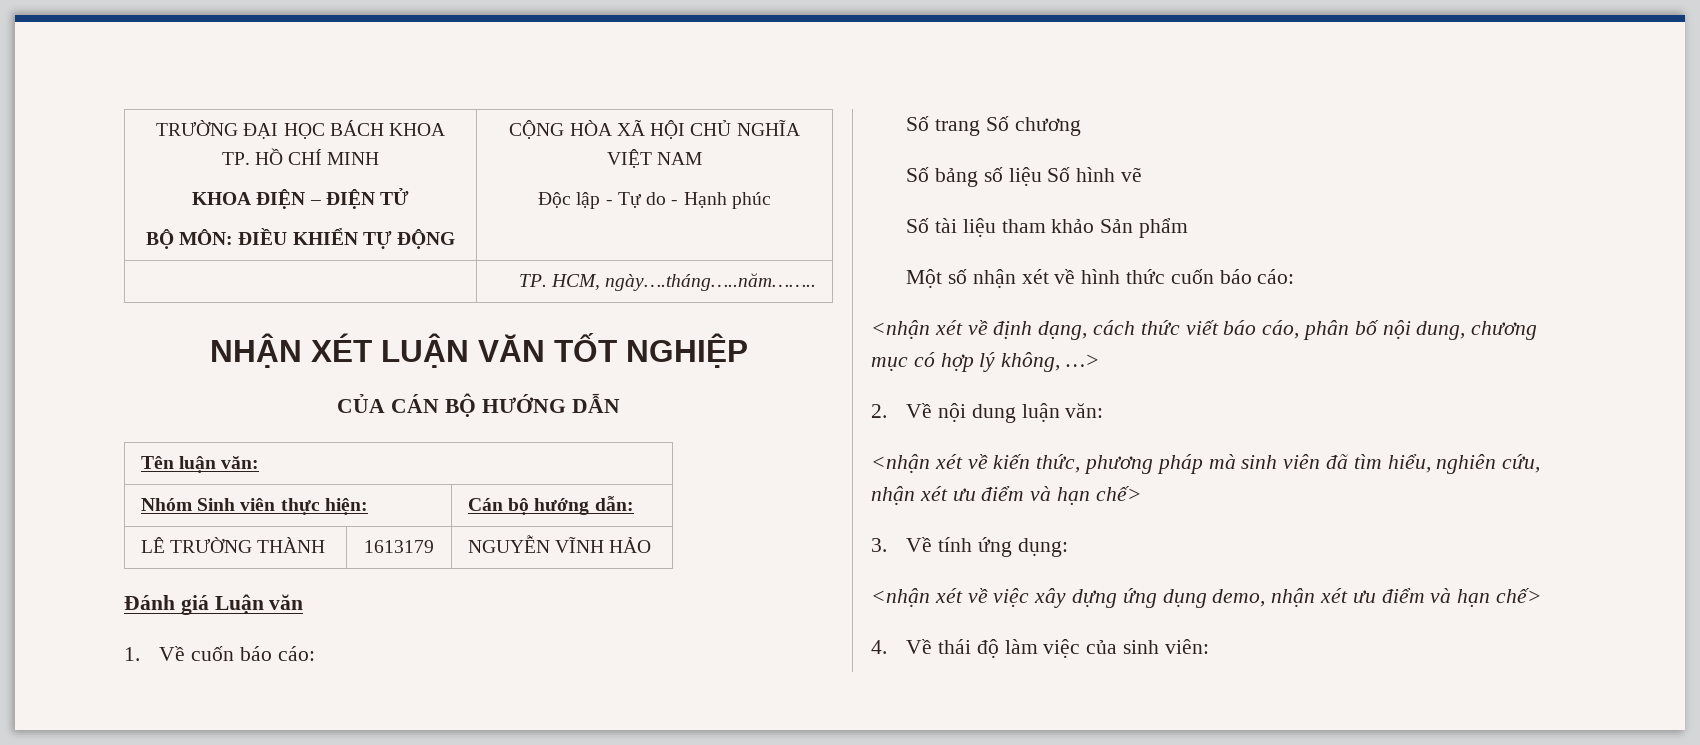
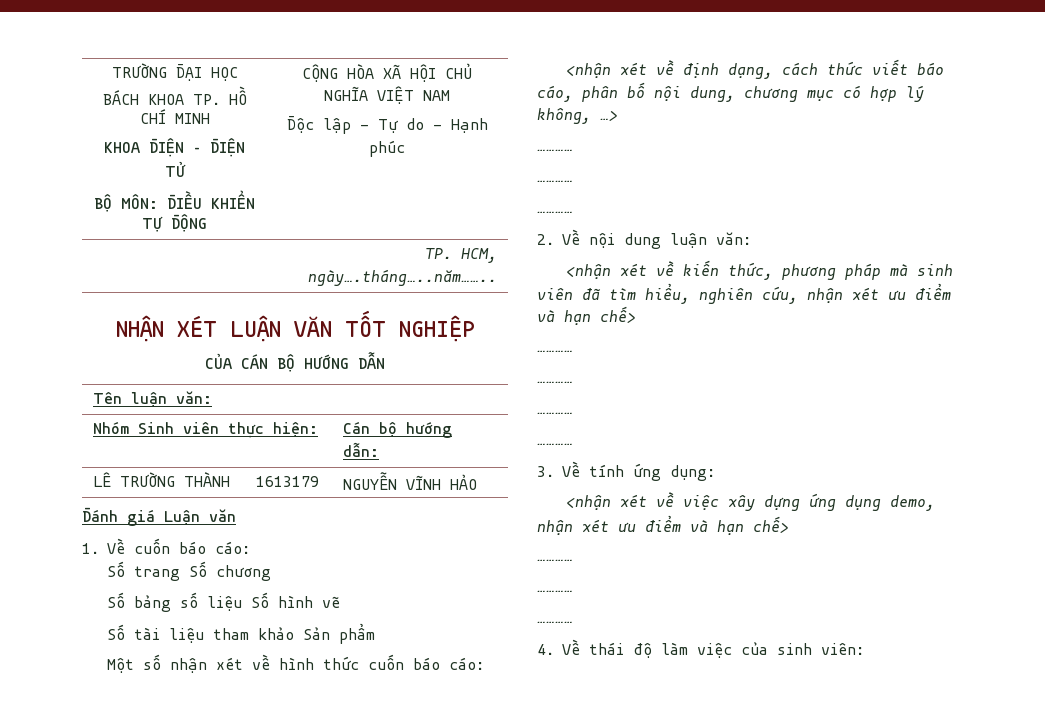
  <nhận xét về định dạng, cách thức viết báo cáo, phân bố nội dung, chương mục có hợp lý không, …>
+ …………
+ …………
+ …………
  <nhận xét về kiến thức, phương pháp mà sinh viên đã tìm hiểu, nghiên cứu, nhận xét ưu điểm và hạn chế>
+ …………
+ …………
+ …………
+ …………
  <nhận xét về việc xây dựng ứng dụng demo, nhận xét ưu điểm và hạn chế>
+ …………
+ …………
+ …………

